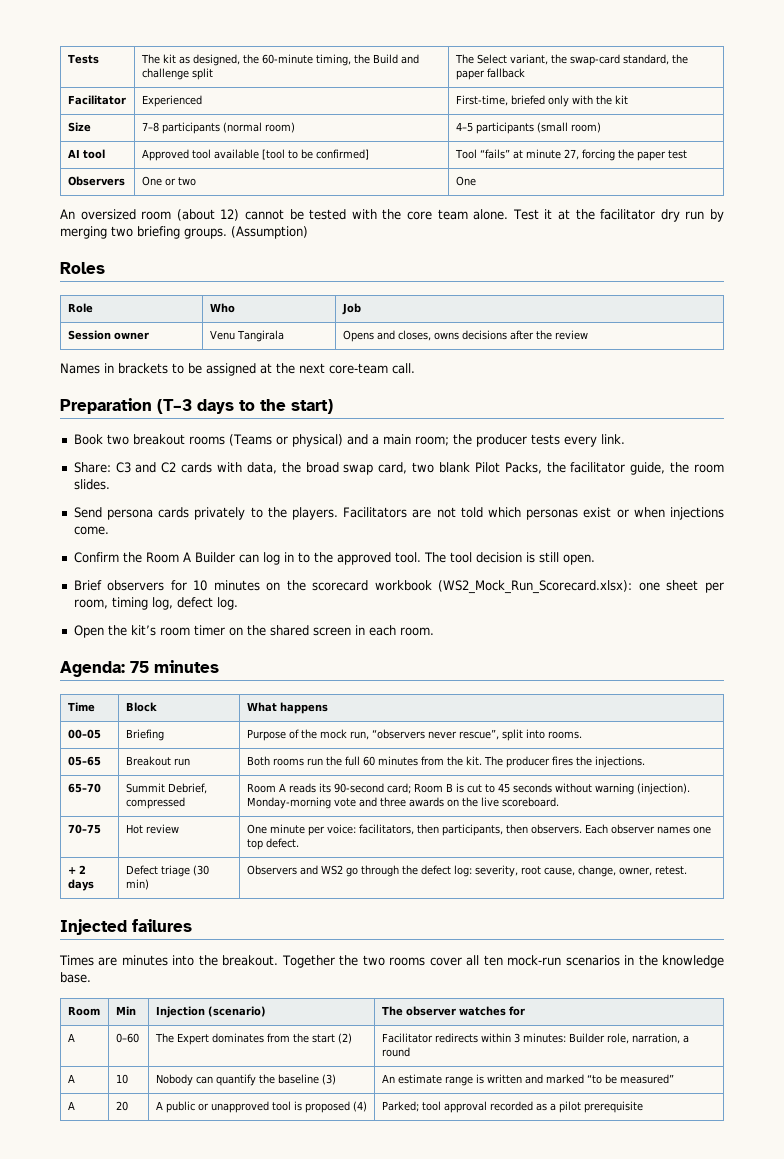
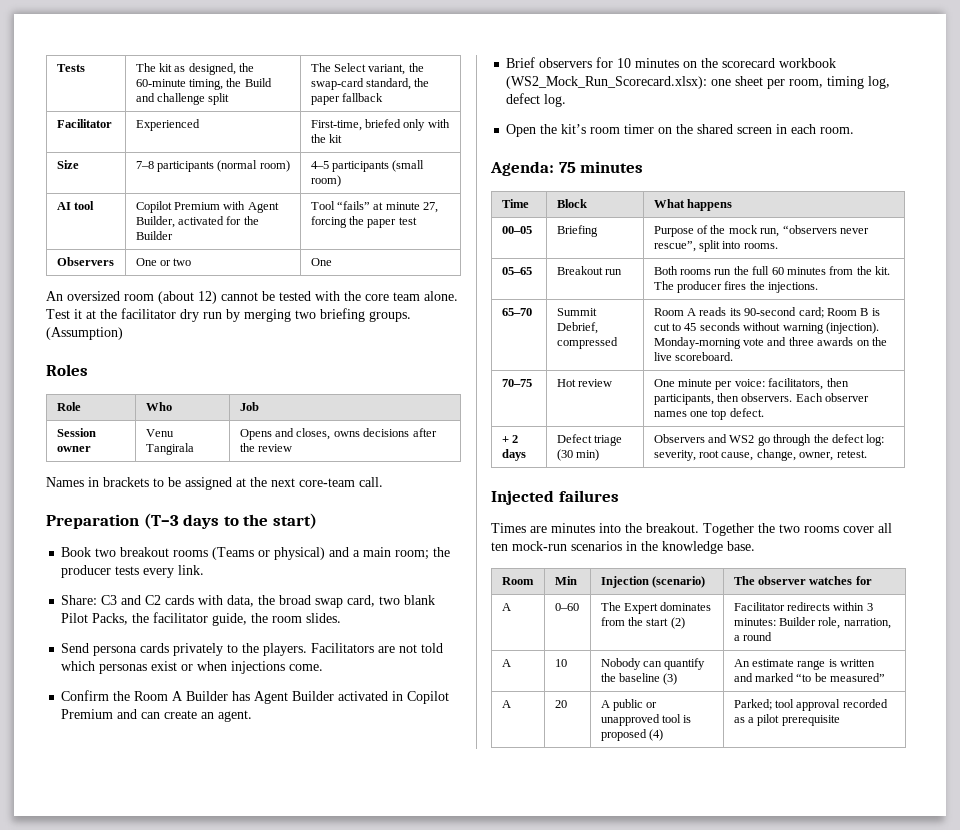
- AI tool | Approved tool available [tool to be confirmed] | Tool “fails” at minute 27, forcing the paper test
+ AI tool | Copilot Premium with Agent Builder, activated for the Builder | Tool “fails” at minute 27, forcing the paper test
- Confirm the Room A Builder can log in to the approved tool. The tool decision is still open.
+ Confirm the Room A Builder has Agent Builder activated in Copilot Premium and can create an agent.

